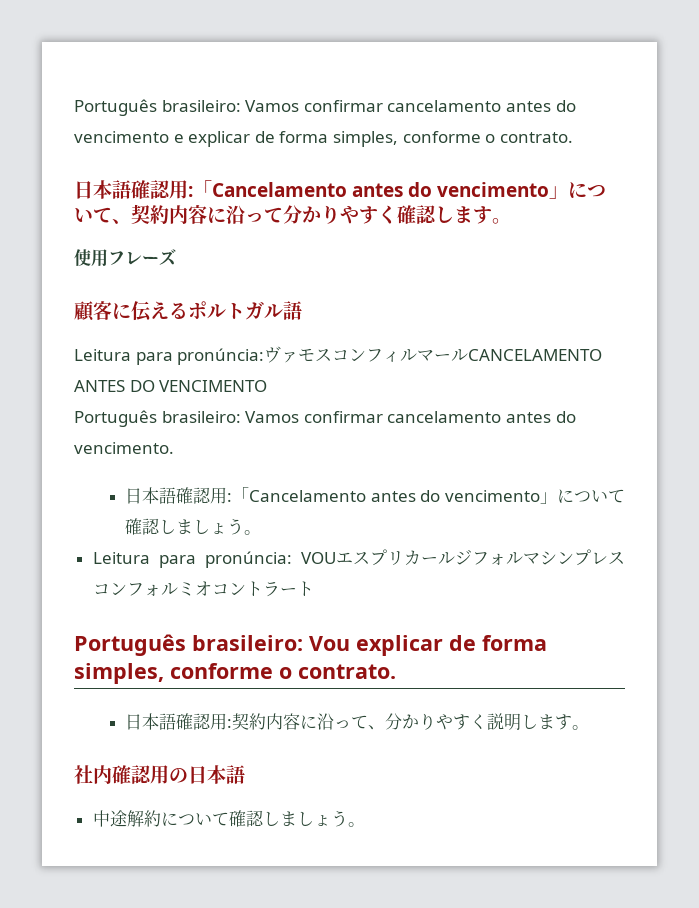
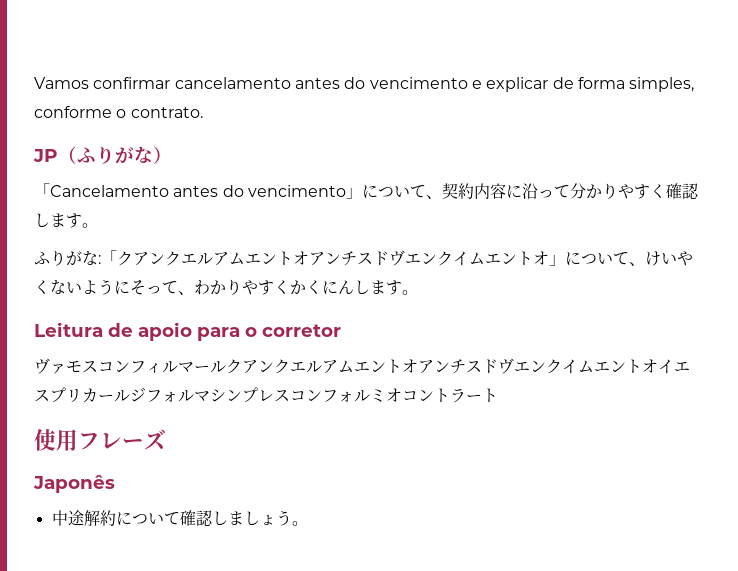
- Português brasileiro: Vamos confirmar cancelamento antes do vencimento e explicar de forma simples, conforme o contrato.
+ Vamos confirmar cancelamento antes do vencimento e explicar de forma simples, conforme o contrato.
- 日本語確認用:「Cancelamento antes do vencimento」について、契約内容に沿って分かりやすく確認します。
+ JP（ふりがな）
+ 「Cancelamento antes do vencimento」について、契約内容に沿って分かりやすく確認します。
- 使用フレーズ
- 顧客に伝えるポルトガル語
- Leitura para pronúncia:ヴァモスコンフィルマールCANCELAMENTO ANTES DO VENCIMENTO
- Português brasileiro: Vamos confirmar cancelamento antes do vencimento.
- 日本語確認用:「Cancelamento antes do vencimento」について確認しましょう。
- Leitura para pronúncia: VOUエスプリカールジフォルマシンプレスコンフォルミオコントラート
+ ふりがな:「クアンクエルアムエントオアンチスドヴエンクイムエントオ」について、けいやくないようにそって、わかりやすくかくにんします。
+ Leitura de apoio para o corretor
+ ヴァモスコンフィルマールクアンクエルアムエントオアンチスドヴエンクイムエントオイエスプリカールジフォルマシンプレスコンフォルミオコントラート
- Português brasileiro: Vou explicar de forma simples, conforme o contrato.
- 日本語確認用:契約内容に沿って、分かりやすく説明します。
- 社内確認用の日本語
+ 使用フレーズ
+ Japonês

